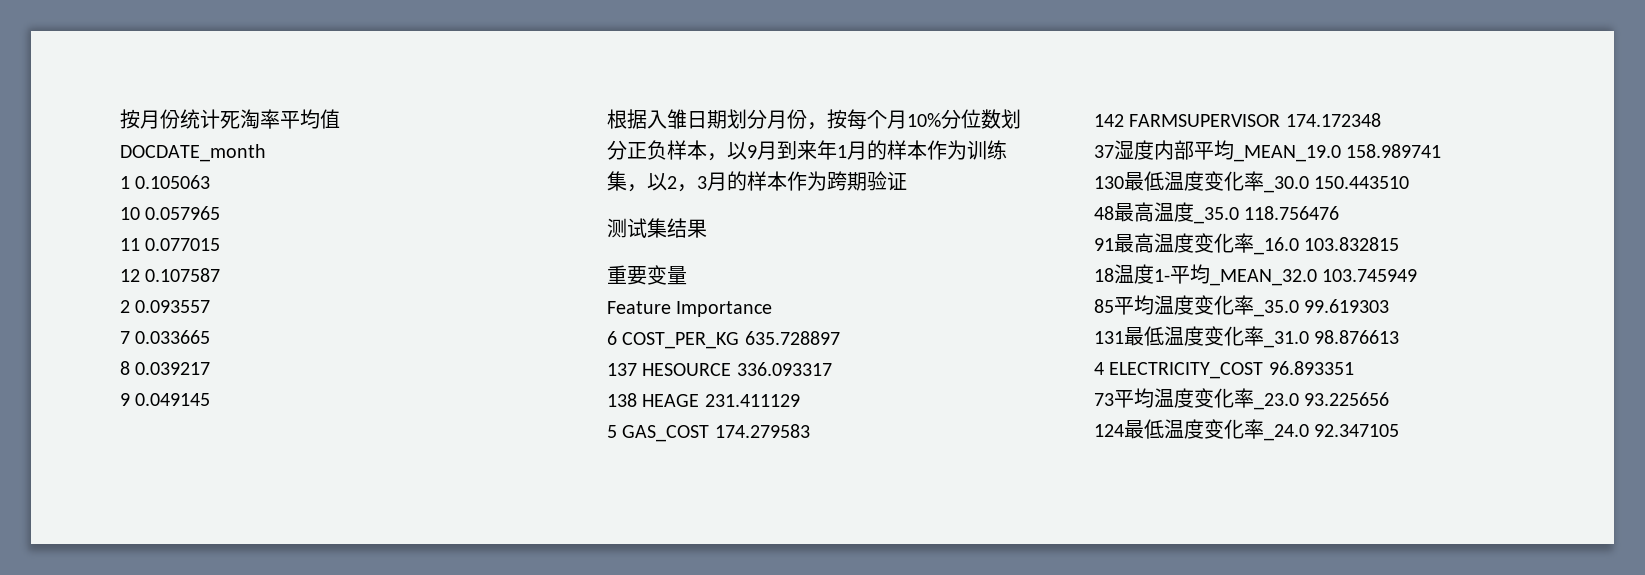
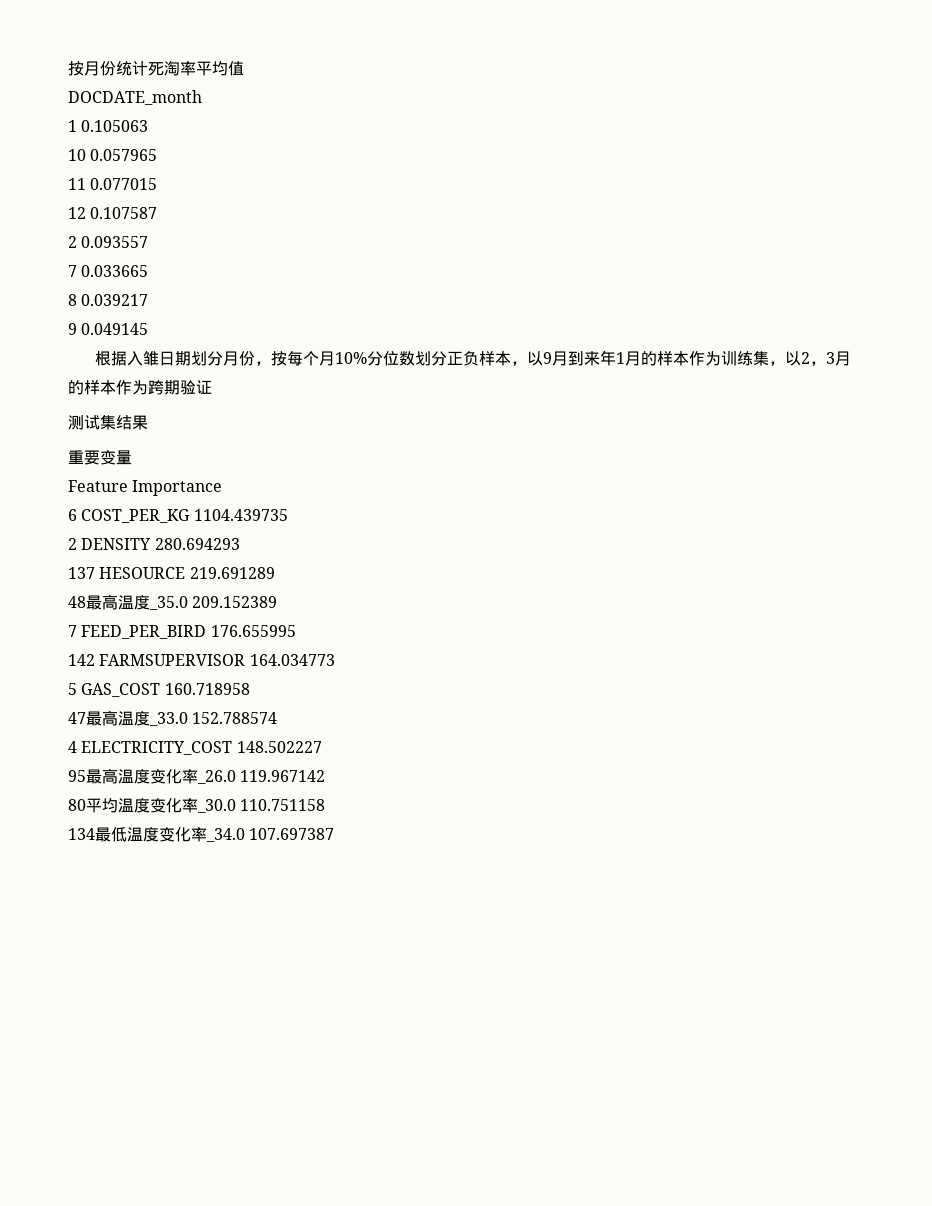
- 6 COST_PER_KG 635.728897
- 137 HESOURCE 336.093317
- 138 HEAGE 231.411129
- 5 GAS_COST 174.279583
- 142 FARMSUPERVISOR 174.172348
- 37湿度内部平均_MEAN_19.0 158.989741
- 130最低温度变化率_30.0 150.443510
- 48最高温度_35.0 118.756476
- 91最高温度变化率_16.0 103.832815
- 18温度1-平均_MEAN_32.0 103.745949
- 85平均温度变化率_35.0 99.619303
- 131最低温度变化率_31.0 98.876613
- 4 ELECTRICITY_COST 96.893351
- 73平均温度变化率_23.0 93.225656
- 124最低温度变化率_24.0 92.347105
+ 6 COST_PER_KG 1104.439735
+ 2 DENSITY 280.694293
+ 137 HESOURCE 219.691289
+ 48最高温度_35.0 209.152389
+ 7 FEED_PER_BIRD 176.655995
+ 142 FARMSUPERVISOR 164.034773
+ 5 GAS_COST 160.718958
+ 47最高温度_33.0 152.788574
+ 4 ELECTRICITY_COST 148.502227
+ 95最高温度变化率_26.0 119.967142
+ 80平均温度变化率_30.0 110.751158
+ 134最低温度变化率_34.0 107.697387

